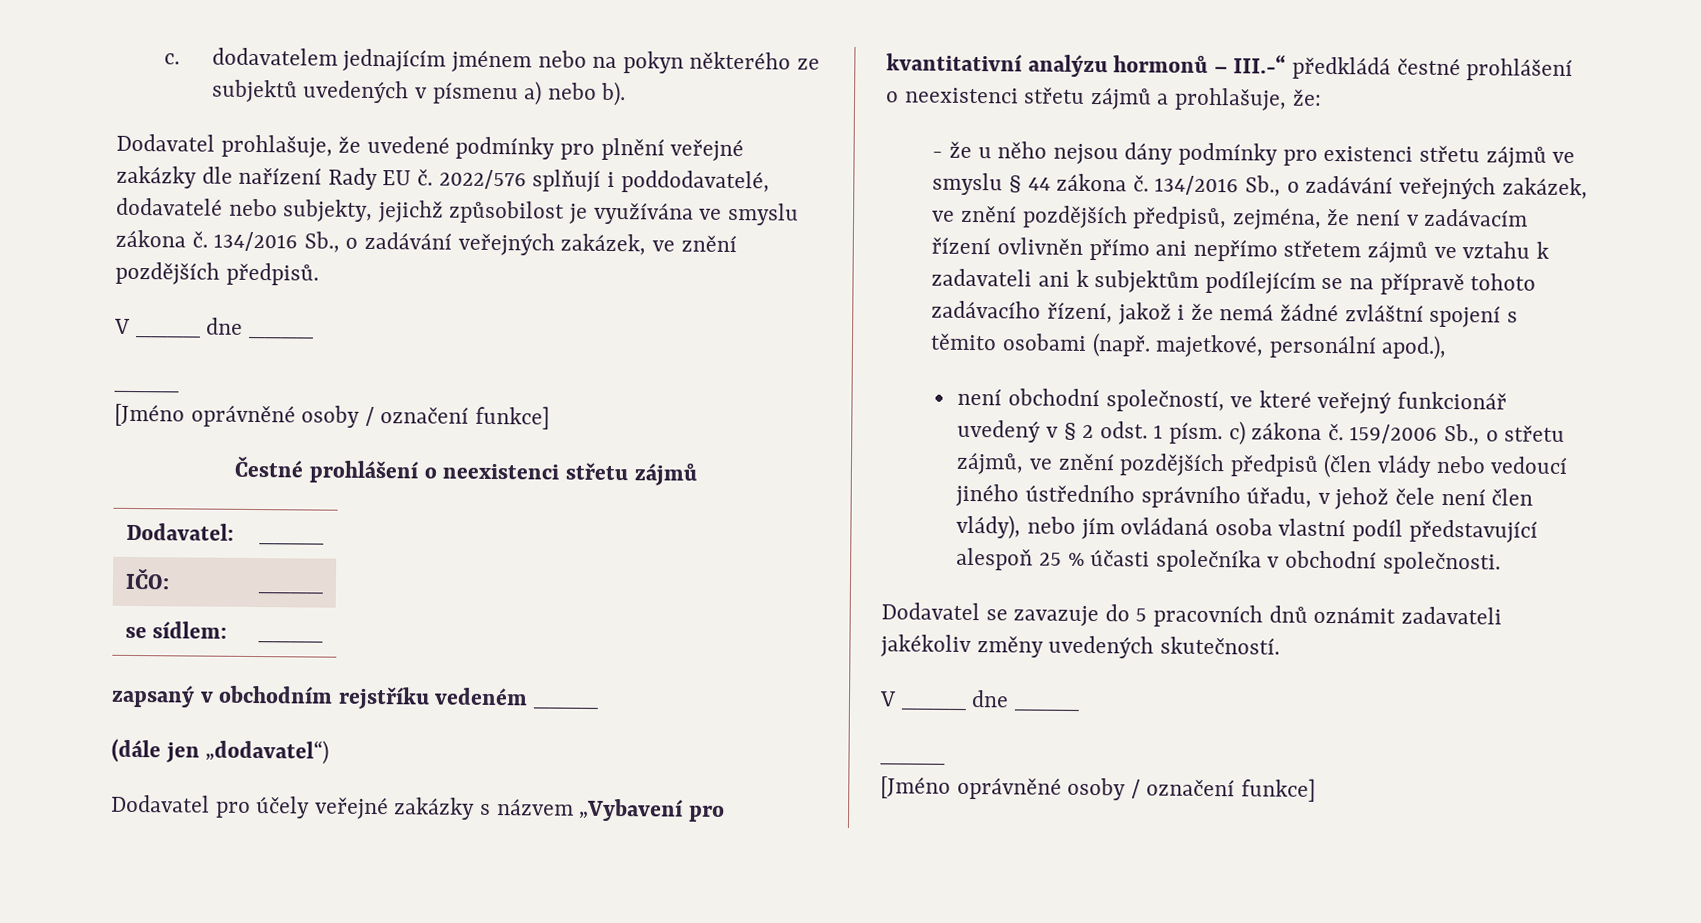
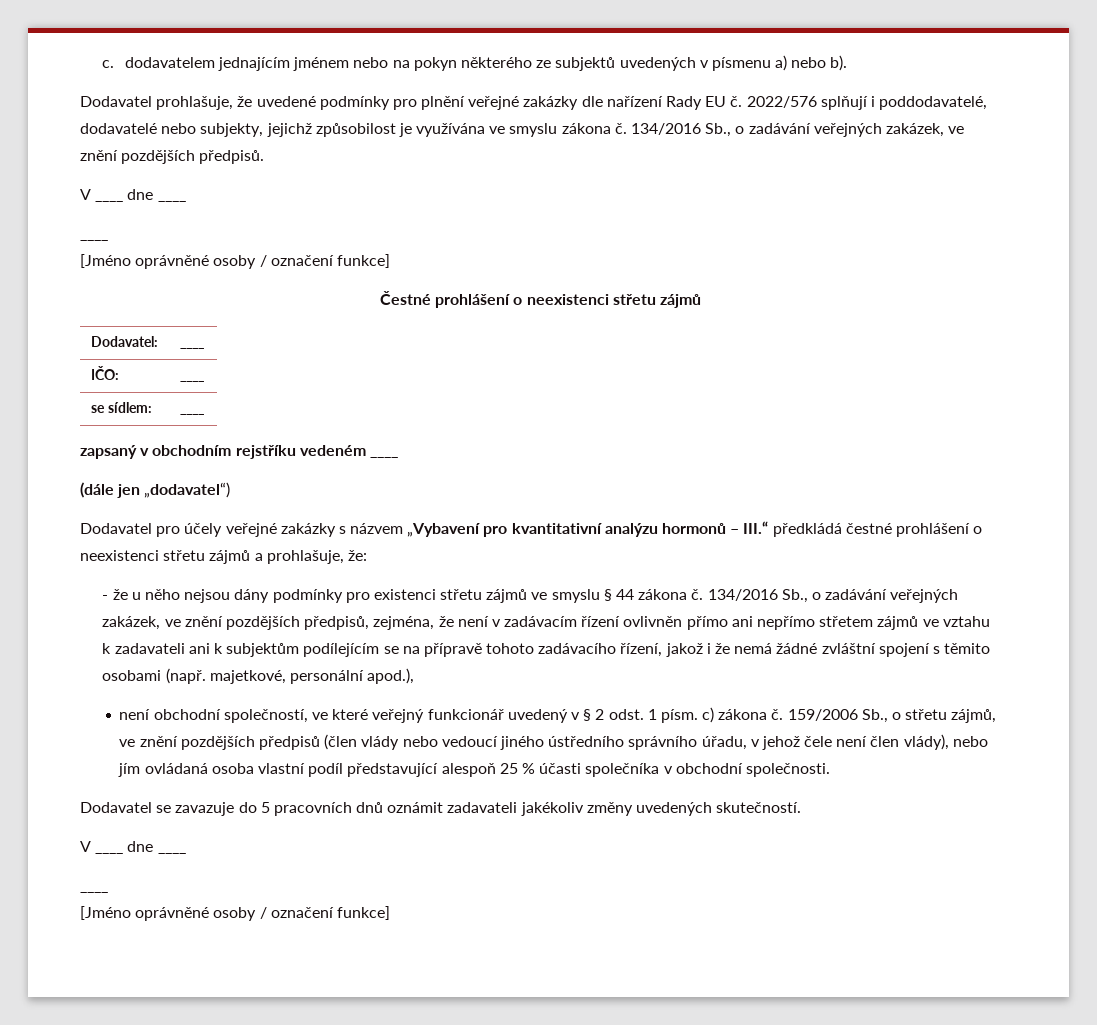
- Dodavatel pro účely veřejné zakázky s názvem „Vybavení pro kvantitativní analýzu hormonů – III.-“ předkládá čestné prohlášení o neexistenci střetu zájmů a prohlašuje, že:
+ Dodavatel pro účely veřejné zakázky s názvem „Vybavení pro kvantitativní analýzu hormonů – III.“ předkládá čestné prohlášení o neexistenci střetu zájmů a prohlašuje, že:

